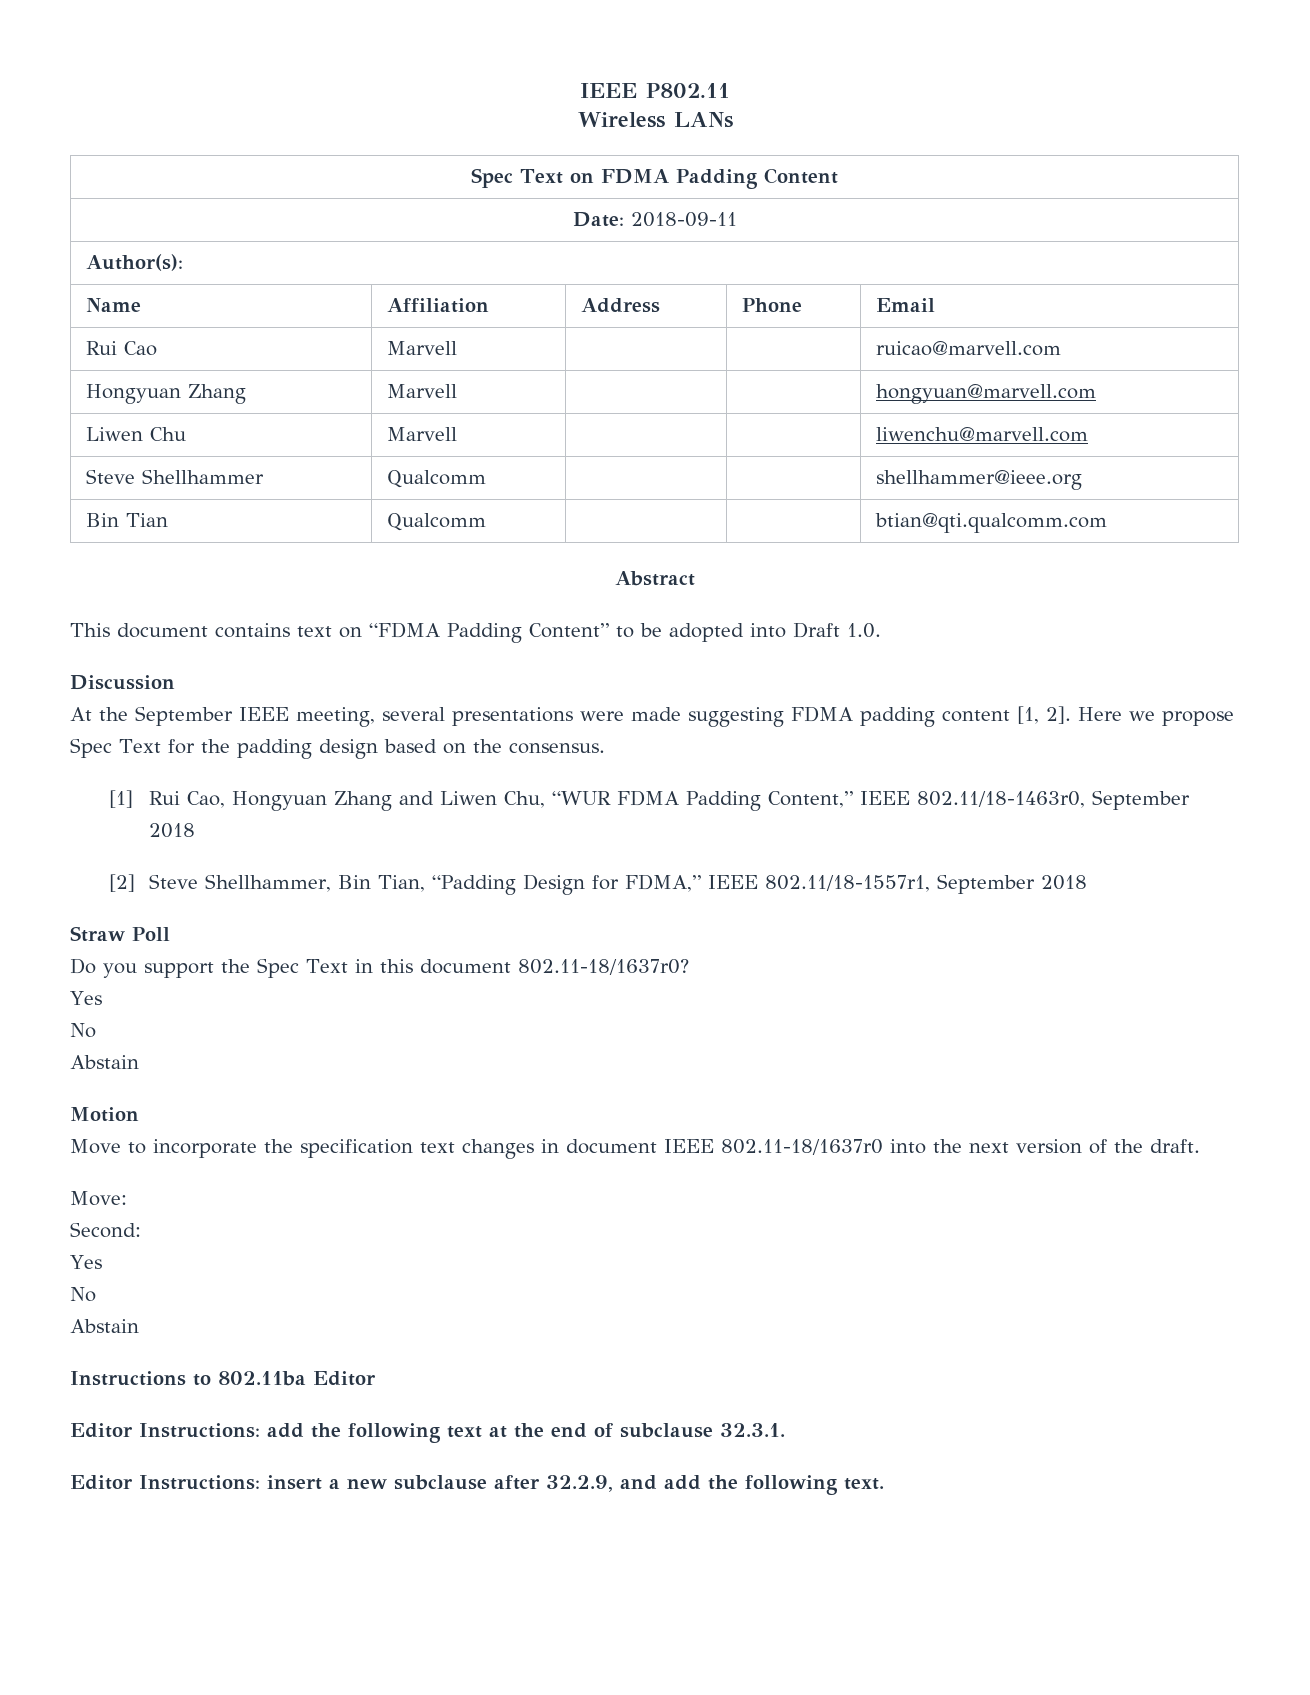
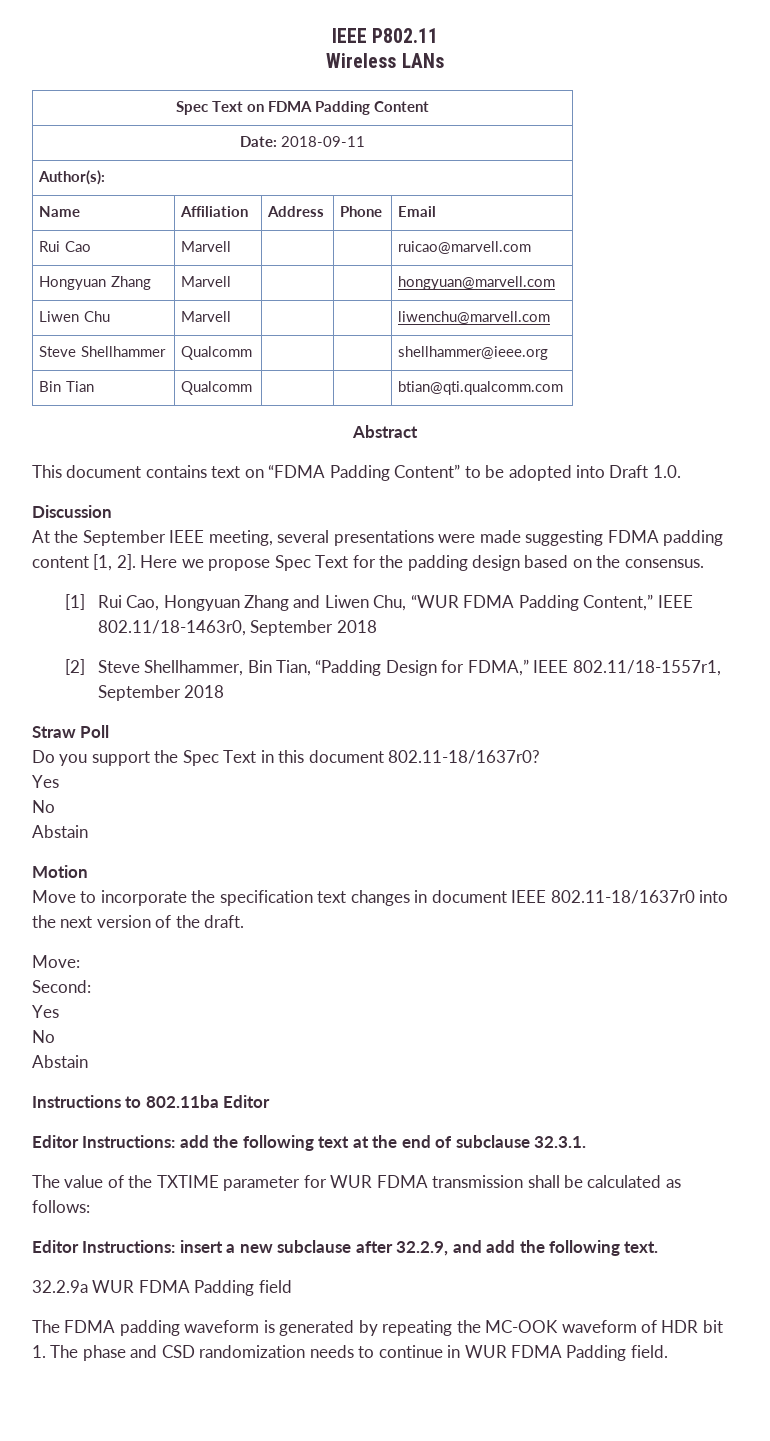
+ The value of the TXTIME parameter for WUR FDMA transmission shall be calculated as follows:
+ 32.2.9a WUR FDMA Padding field
+ The FDMA padding waveform is generated by repeating the MC-OOK waveform of HDR bit 1. The phase and CSD randomization needs to continue in WUR FDMA Padding field.

